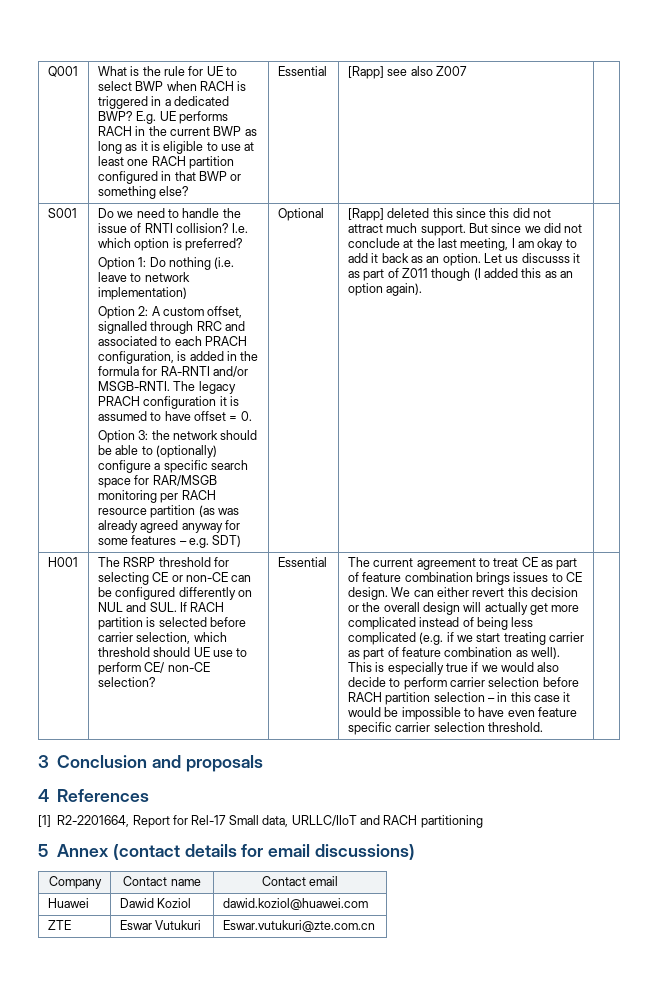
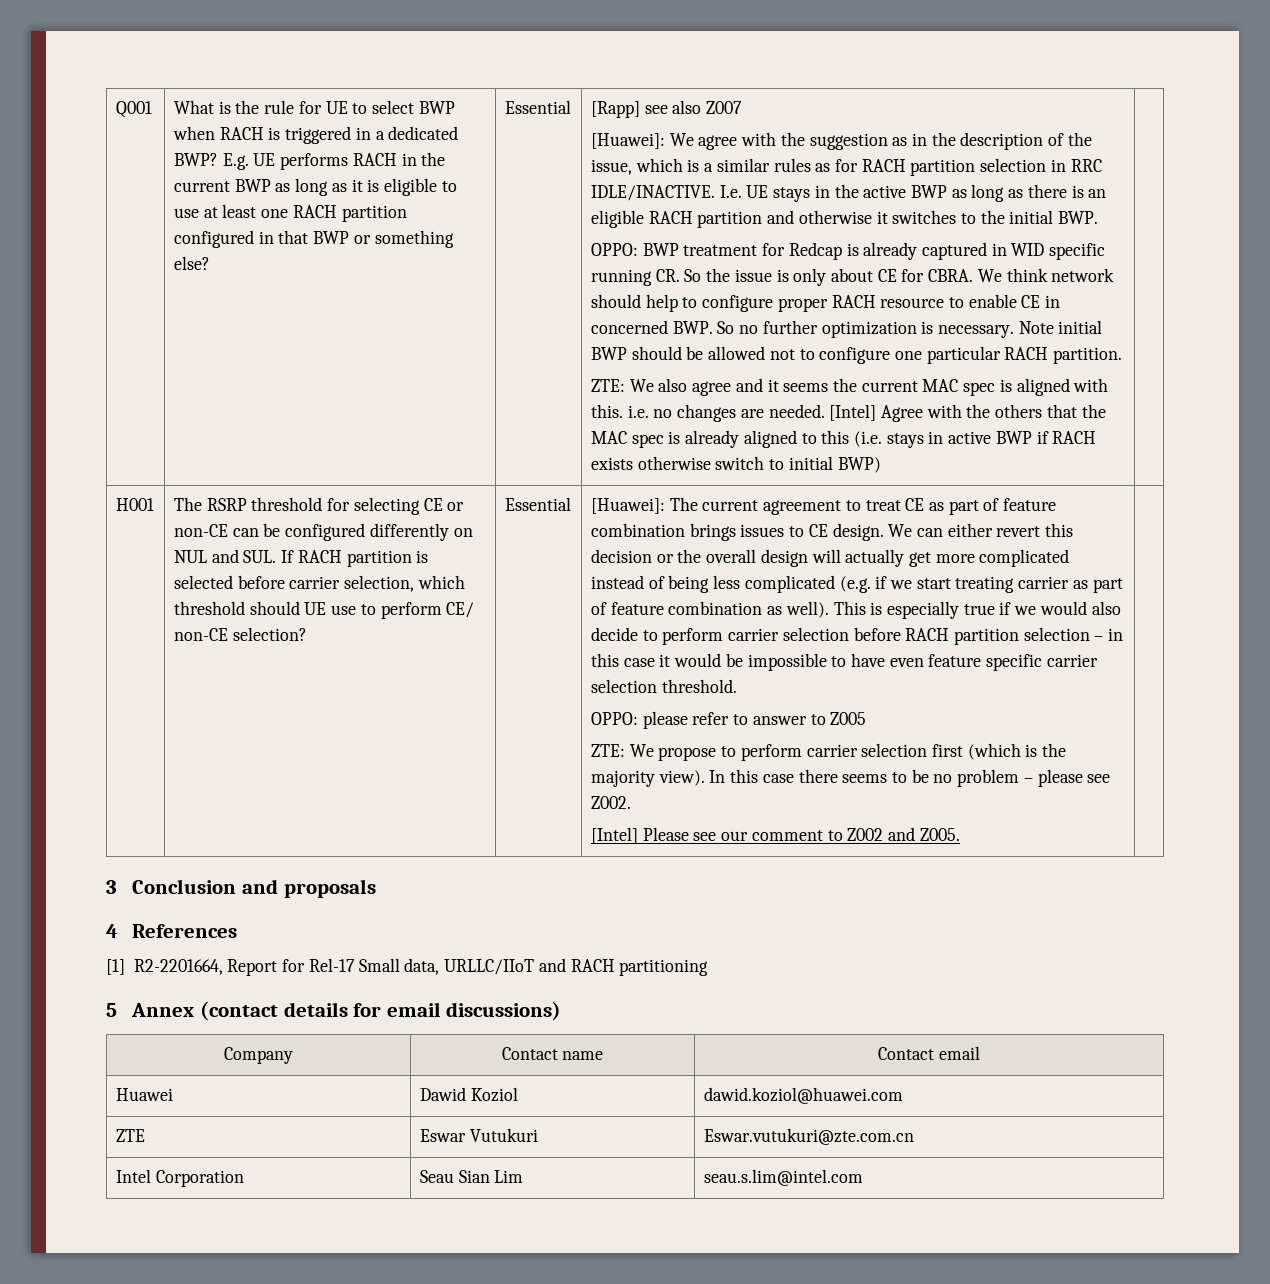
- S001 | Do we need to handle the issue of RNTI collision? I.e. which option is preferred?
- Option 1: Do nothing (i.e. leave to network implementation)
- Option 2: A custom offset, signalled through RRC and associated to each PRACH configuration, is added in the formula for RA-RNTI and/or MSGB-RNTI. The legacy PRACH configuration it is assumed to have offset = 0.
- Option 3: the network should be able to (optionally) configure a specific search space for RAR/MSGB monitoring per RACH resource partition (as was already agreed anyway for some features – e.g. SDT) | Optional | [Rapp] deleted this since this did not attract much support. But since we did not conclude at the last meeting, I am okay to add it back as an option. Let us discusss it as part of Z011 though (I added this as an option again).
+ [Huawei]: We agree with the suggestion as in the description of the issue, which is a similar rules as for RACH partition selection in RRC IDLE/INACTIVE. I.e. UE stays in the active BWP as long as there is an eligible RACH partition and otherwise it switches to the initial BWP.
+ OPPO: BWP treatment for Redcap is already captured in WID specific running CR. So the issue is only about CE for CBRA. We think network should help to configure proper RACH resource to enable CE in concerned BWP. So no further optimization is necessary. Note initial BWP should be allowed not to configure one particular RACH partition.
+ ZTE: We also agree and it seems the current MAC spec is aligned with this. i.e. no changes are needed. [Intel] Agree with the others that the MAC spec is already aligned to this (i.e. stays in active BWP if RACH exists otherwise switch to initial BWP)
- The current agreement to treat CE as part of feature combination brings issues to CE design.
+ [Huawei]: The current agreement to treat CE as part of feature combination brings issues to CE design.
+ OPPO: please refer to answer to Z005
+ ZTE: We propose to perform carrier selection first (which is the majority view). In this case there seems to be no problem – please see Z002.
+ [Intel] Please see our comment to Z002 and Z005.
+ Intel Corporation | Seau Sian Lim | seau.s.lim@intel.com

